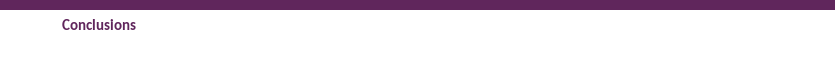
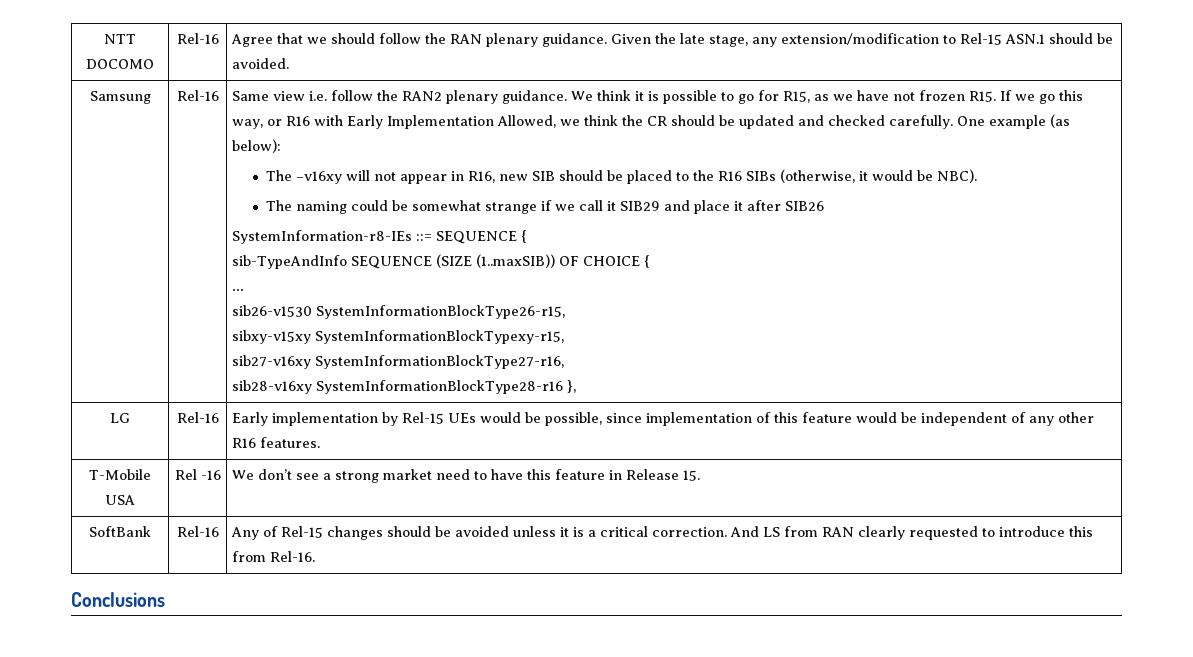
+ NTT DOCOMO | Rel-16 | Agree that we should follow the RAN plenary guidance. Given the late stage, any extension/modification to Rel-15 ASN.1 should be avoided.
+ Samsung | Rel-16 | Same view i.e. follow the RAN2 plenary guidance. We think it is possible to go for R15, as we have not frozen R15. If we go this way, or R16 with Early Implementation Allowed, we think the CR should be updated and checked carefully. One example (as below):
+ The –v16xy will not appear in R16, new SIB should be placed to the R16 SIBs (otherwise, it would be NBC).
+ The naming could be somewhat strange if we call it SIB29 and place it after SIB26
+ SystemInformation-r8-IEs ::= SEQUENCE {
+ sib-TypeAndInfo SEQUENCE (SIZE (1..maxSIB)) OF CHOICE {
+ …
+ sib26-v1530 SystemInformationBlockType26-r15,
+ sibxy-v15xy SystemInformationBlockTypexy-r15,
+ sib27-v16xy SystemInformationBlockType27-r16,
+ sib28-v16xy SystemInformationBlockType28-r16 },
+ LG | Rel-16 | Early implementation by Rel-15 UEs would be possible, since implementation of this feature would be independent of any other R16 features.
+ T-Mobile USA | Rel -16 | We don’t see a strong market need to have this feature in Release 15.
+ SoftBank | Rel-16 | Any of Rel-15 changes should be avoided unless it is a critical correction. And LS from RAN clearly requested to introduce this from Rel-16.

